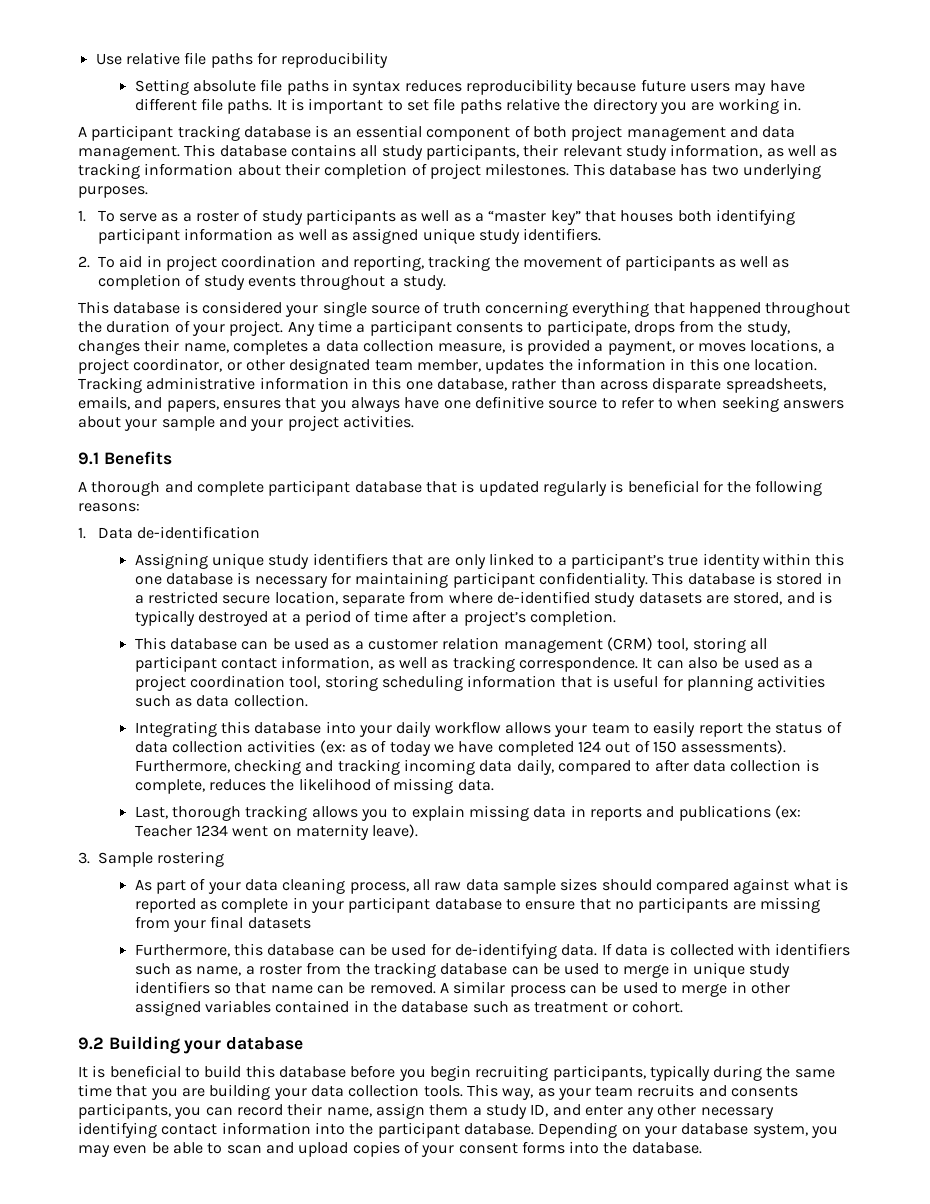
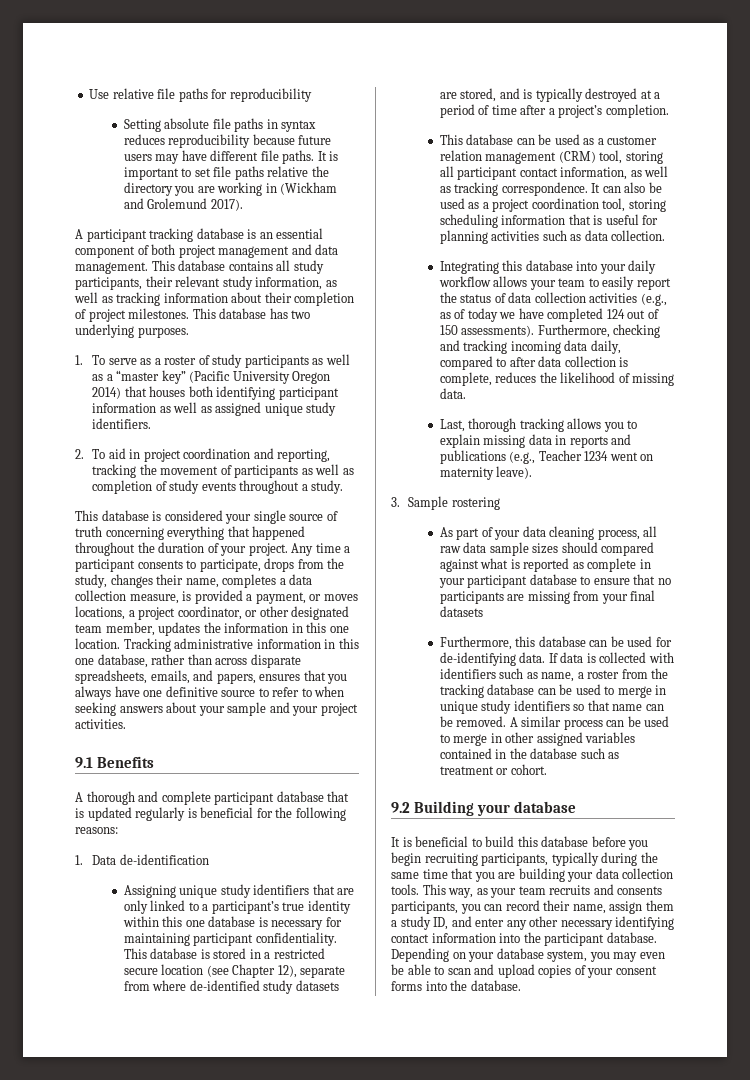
- It is important to set file paths relative the directory you are working in.
+ It is important to set file paths relative the directory you are working in (Wickham and Grolemund 2017).
- 1. To serve as a roster of study participants as well as a “master key” that houses both identifying participant information as well as assigned unique study identifiers.
+ 1. To serve as a roster of study participants as well as a “master key” (Pacific University Oregon 2014) that houses both identifying participant information as well as assigned unique study identifiers.
- This database is stored in a restricted secure location, separate from where de-identified study datasets are stored, and is typically destroyed at a period of time after a project’s completion.
+ This database is stored in a restricted secure location (see Chapter 12), separate from where de-identified study datasets are stored, and is typically destroyed at a period of time after a project’s completion.
- Integrating this database into your daily workflow allows your team to easily report the status of data collection activities (ex: as of today we have completed 124 out of 150 assessments).
+ Integrating this database into your daily workflow allows your team to easily report the status of data collection activities (e.g., as of today we have completed 124 out of 150 assessments).
- Last, thorough tracking allows you to explain missing data in reports and publications (ex: Teacher 1234 went on maternity leave).
+ Last, thorough tracking allows you to explain missing data in reports and publications (e.g., Teacher 1234 went on maternity leave).

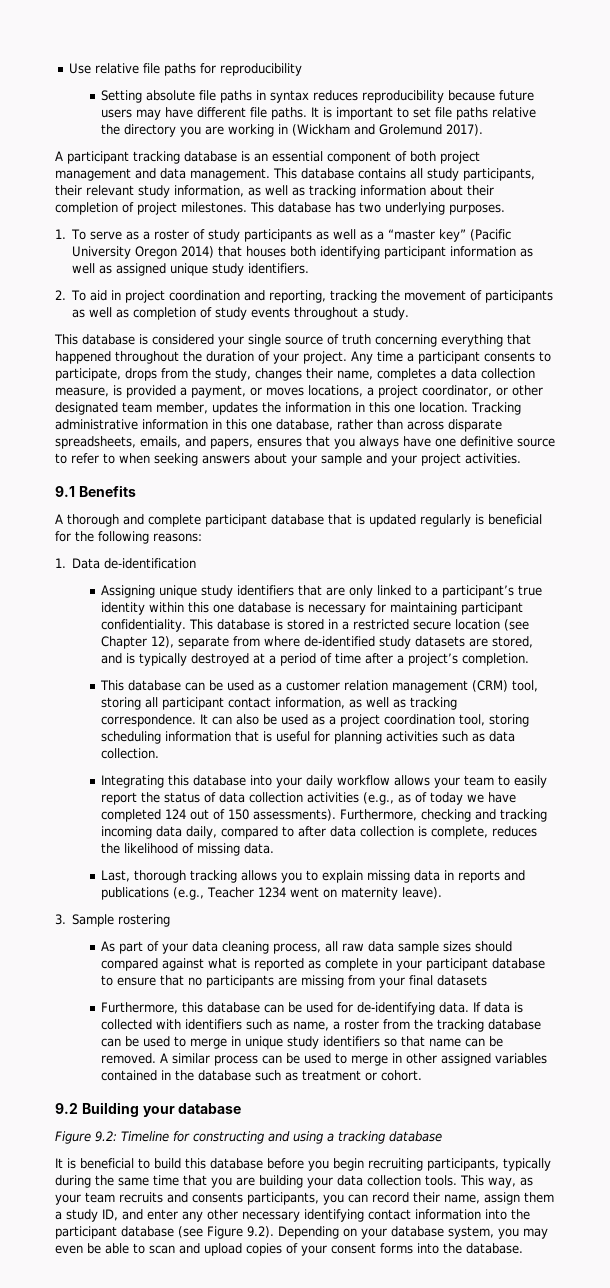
+ Figure 9.2: Timeline for constructing and using a tracking database
- This way, as your team recruits and consents participants, you can record their name, assign them a study ID, and enter any other necessary identifying contact information into the participant database. Depending on your database system, you may even be able to scan and upload copies of your consent forms into the database.
+ This way, as your team recruits and consents participants, you can record their name, assign them a study ID, and enter any other necessary identifying contact information into the participant database (see Figure 9.2). Depending on your database system, you may even be able to scan and upload copies of your consent forms into the database.

